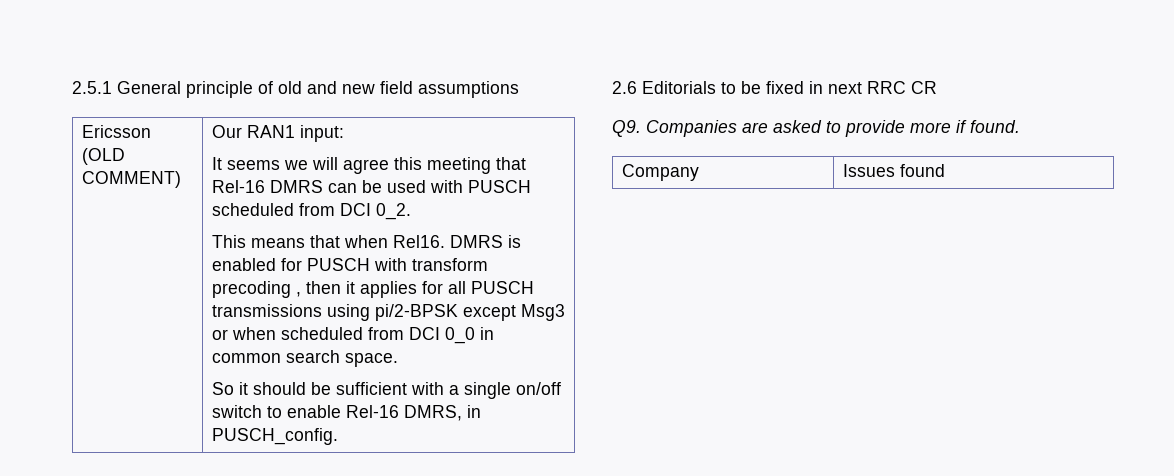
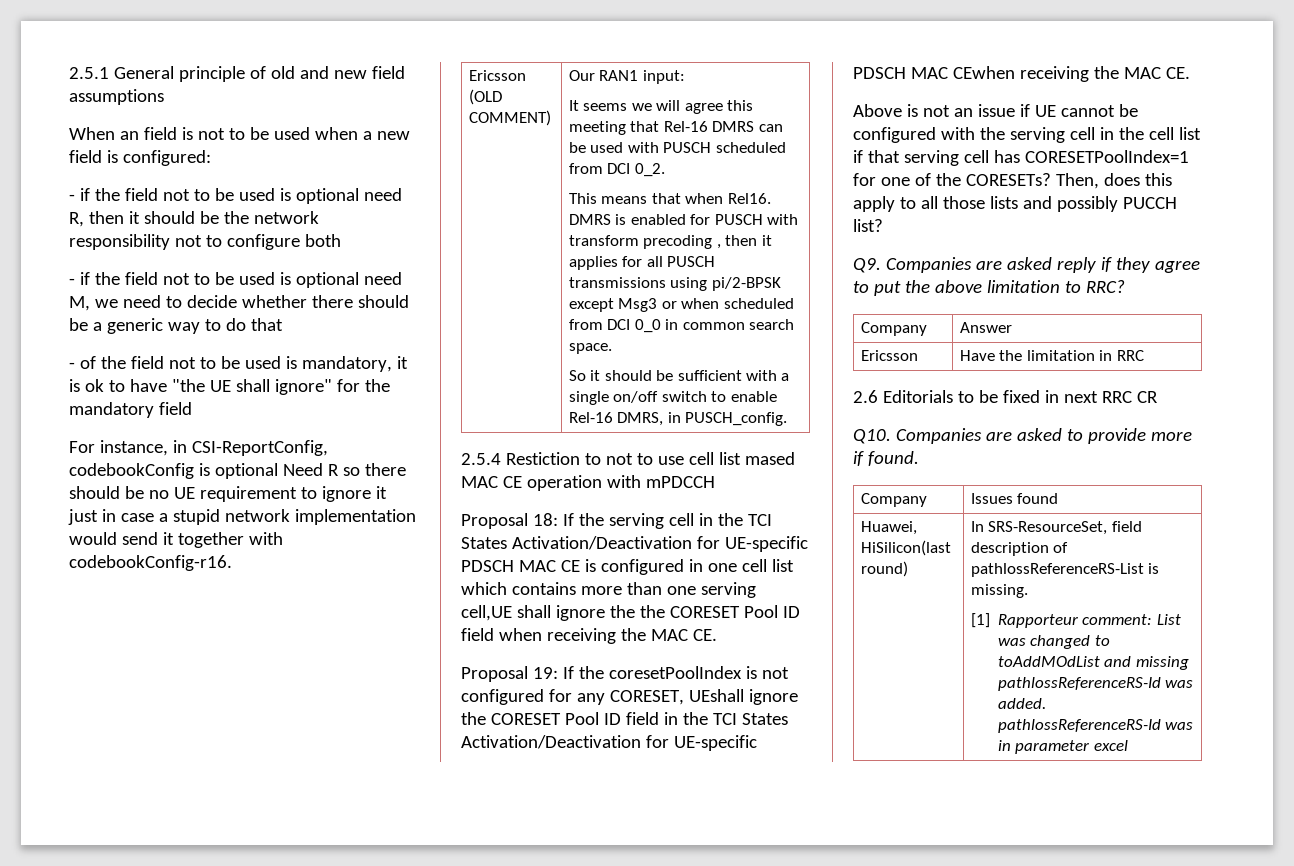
+ When an field is not to be used when a new field is configured:
+ - if the field not to be used is optional need R, then it should be the network responsibility not to configure both
+ - if the field not to be used is optional need M, we need to decide whether there should be a generic way to do that
+ - of the field not to be used is mandatory, it is ok to have "the UE shall ignore" for the mandatory field
+ For instance, in CSI-ReportConfig, codebookConfig is optional Need R so there should be no UE requirement to ignore it just in case a stupid network implementation would send it together with codebookConfig-r16.
+ 2.5.4 Restiction to not to use cell list mased MAC CE operation with mPDCCH
+ Proposal 18: If the serving cell in the TCI States Activation/Deactivation for UE-specific PDSCH MAC CE is configured in one cell list which contains more than one serving cell,UE shall ignore the the CORESET Pool ID field when receiving the MAC CE.
+ Proposal 19: If the coresetPoolIndex is not configured for any CORESET, UEshall ignore the CORESET Pool ID field in the TCI States Activation/Deactivation for UE-specific PDSCH MAC CEwhen receiving the MAC CE.
+ Above is not an issue if UE cannot be configured with the serving cell in the cell list if that serving cell has CORESETPoolIndex=1 for one of the CORESETs? Then, does this apply to all those lists and possibly PUCCH list?
+ Q9. Companies are asked reply if they agree to put the above limitation to RRC?
+ Company | Answer
+ Ericsson | Have the limitation in RRC
- Q9. Companies are asked to provide more if found.
+ Q10. Companies are asked to provide more if found.
+ Huawei, HiSilicon(last round) | In SRS-ResourceSet, field description of pathlossReferenceRS-List is missing.
+ [1] Rapporteur comment: List was changed to toAddMOdList and missing pathlossReferenceRS-Id was added. pathlossReferenceRS-Id was in parameter excel

